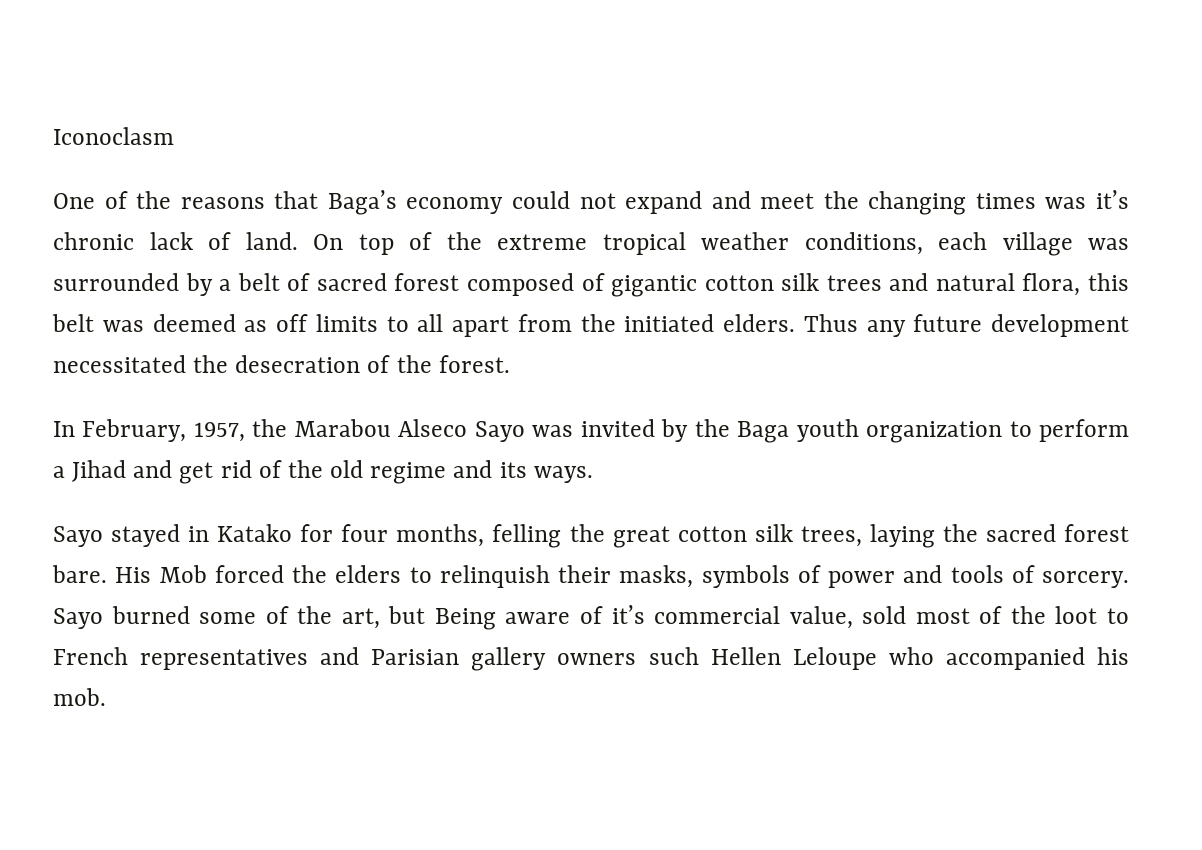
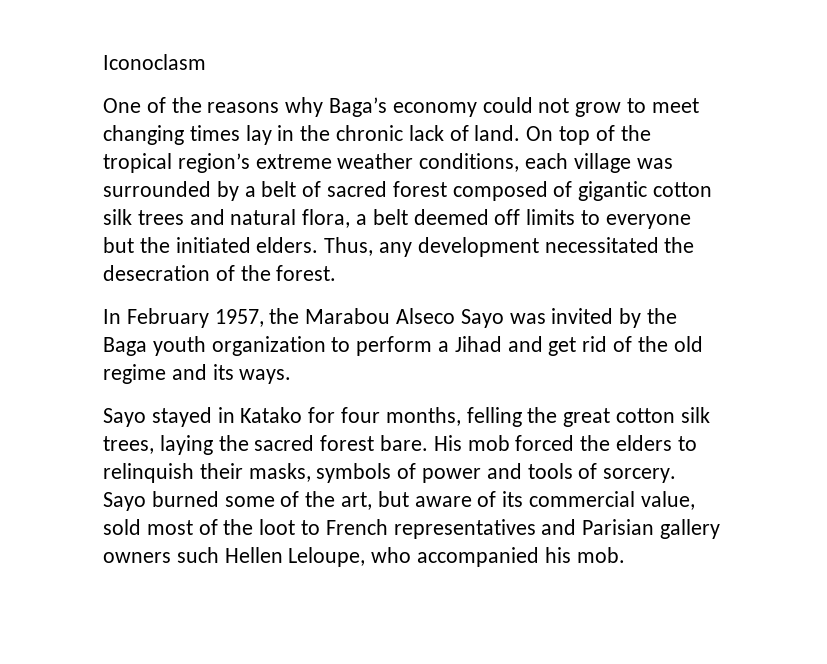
- One of the reasons that Baga’s economy could not expand and meet the changing times was it’s chronic lack of land.
+ One of the reasons why Baga’s economy could not grow to meet changing times lay in the chronic lack of land.
- On top of the extreme tropical weather conditions, each village was surrounded by a belt of sacred forest composed of gigantic cotton silk trees and natural flora, this belt was deemed as off limits to all apart from the initiated elders. Thus any future development necessitated the desecration of the forest.
+ On top of the tropical region’s extreme weather conditions, each village was surrounded by a belt of sacred forest composed of gigantic cotton silk trees and natural flora, a belt deemed off limits to everyone but the initiated elders. Thus, any development necessitated the desecration of the forest.
- In February, 1957, the Marabou Alseco Sayo was invited by the Baga youth organization to perform a Jihad and get rid of the old regime and its ways.
+ In February 1957, the Marabou Alseco Sayo was invited by the Baga youth organization to perform a Jihad and get rid of the old regime and its ways.
- His Mob forced the elders to relinquish their masks, symbols of power and tools of sorcery.
+ His mob forced the elders to relinquish their masks, symbols of power and tools of sorcery.
- Sayo burned some of the art, but Being aware of it’s commercial value, sold most of the loot to French representatives and Parisian gallery owners such Hellen Leloupe who accompanied his mob.
+ Sayo burned some of the art, but aware of its commercial value, sold most of the loot to French representatives and Parisian gallery owners such Hellen Leloupe, who accompanied his mob.

